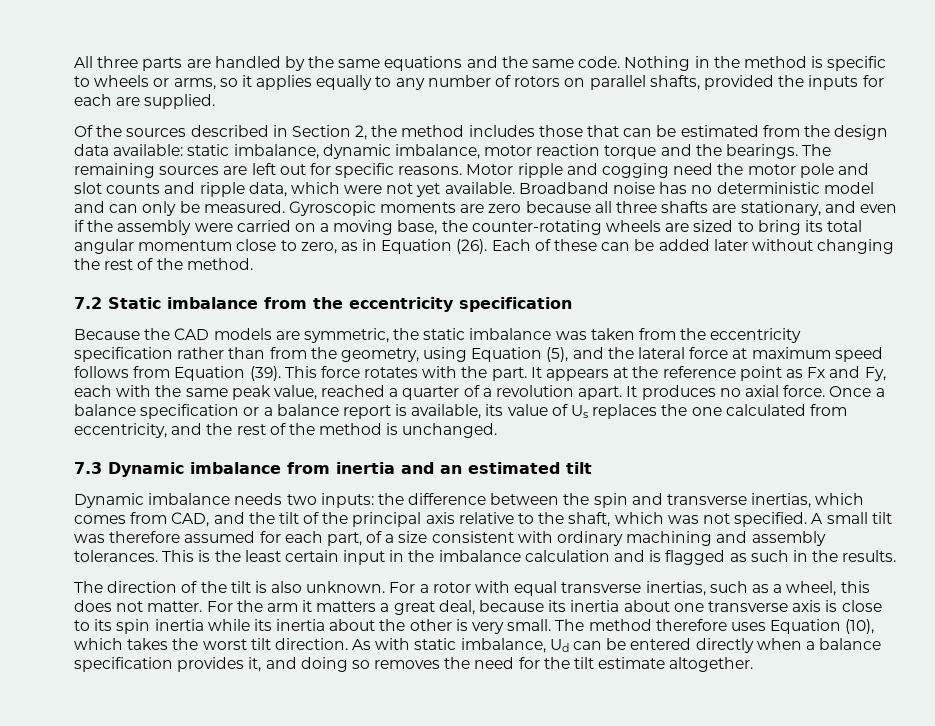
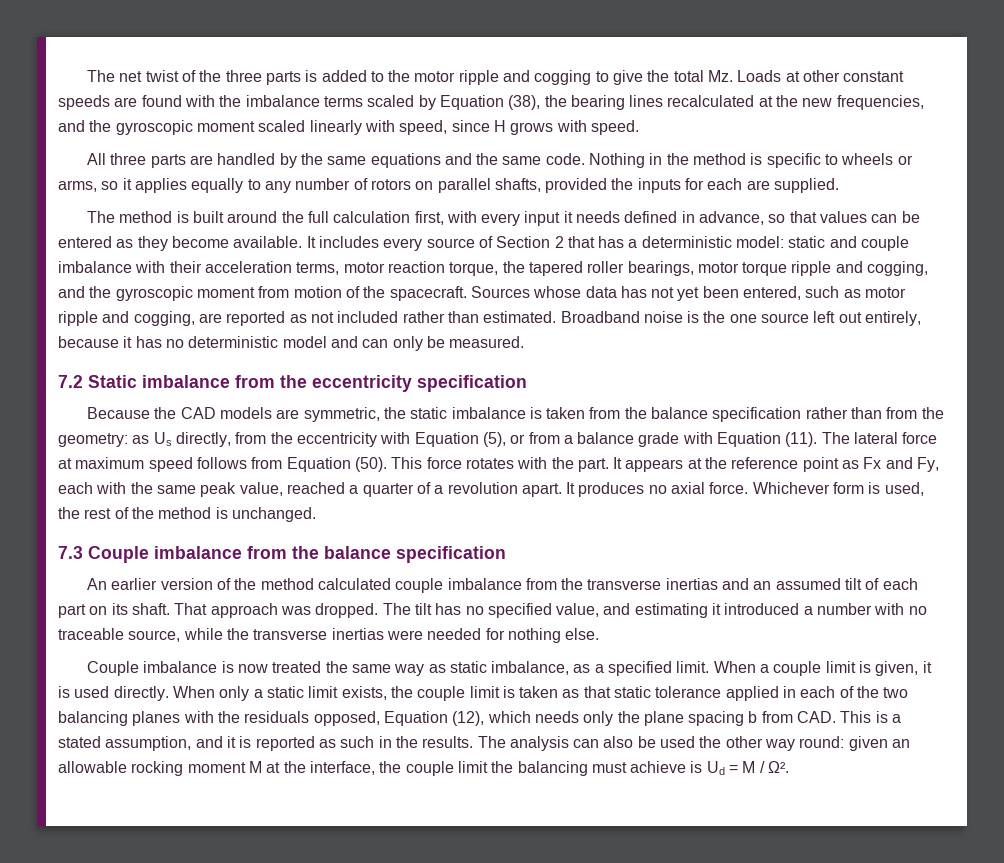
+ The net twist of the three parts is added to the motor ripple and cogging to give the total Mz. Loads at other constant speeds are found with the imbalance terms scaled by Equation (38), the bearing lines recalculated at the new frequencies, and the gyroscopic moment scaled linearly with speed, since H grows with speed.
- Of the sources described in Section 2, the method includes those that can be estimated from the design data available: static imbalance, dynamic imbalance, motor reaction torque and the bearings. The remaining sources are left out for specific reasons. Motor ripple and cogging need the motor pole and slot counts and ripple data, which were not yet available. Broadband noise has no deterministic model and can only be measured. Gyroscopic moments are zero because all three shafts are stationary, and even if the assembly were carried on a moving base, the counter-rotating wheels are sized to bring its total angular momentum close to zero, as in Equation (26). Each of these can be added later without changing the rest of the method.
+ The method is built around the full calculation first, with every input it needs defined in advance, so that values can be entered as they become available. It includes every source of Section 2 that has a deterministic model: static and couple imbalance with their acceleration terms, motor reaction torque, the tapered roller bearings, motor torque ripple and cogging, and the gyroscopic moment from motion of the spacecraft. Sources whose data has not yet been entered, such as motor ripple and cogging, are reported as not included rather than estimated. Broadband noise is the one source left out entirely, because it has no deterministic model and can only be measured.
- Because the CAD models are symmetric, the static imbalance was taken from the eccentricity specification rather than from the geometry, using Equation (5), and the lateral force at maximum speed follows from Equation (39).
+ Because the CAD models are symmetric, the static imbalance is taken from the balance specification rather than from the geometry: as Us directly, from the eccentricity with Equation (5), or from a balance grade with Equation (11). The lateral force at maximum speed follows from Equation (50).
- Once a balance specification or a balance report is available, its value of Us replaces the one calculated from eccentricity, and the rest of the method is unchanged.
+ Whichever form is used, the rest of the method is unchanged.
- 7.3 Dynamic imbalance from inertia and an estimated tilt
- Dynamic imbalance needs two inputs: the difference between the spin and transverse inertias, which comes from CAD, and the tilt of the principal axis relative to the shaft, which was not specified. A small tilt was therefore assumed for each part, of a size consistent with ordinary machining and assembly tolerances. This is the least certain input in the imbalance calculation and is flagged as such in the results.
- The direction of the tilt is also unknown. For a rotor with equal transverse inertias, such as a wheel, this does not matter. For the arm it matters a great deal, because its inertia about one transverse axis is close to its spin inertia while its inertia about the other is very small. The method therefore uses Equation (10), which takes the worst tilt direction. As with static imbalance, Ud can be entered directly when a balance specification provides it, and doing so removes the need for the tilt estimate altogether.
+ 7.3 Couple imbalance from the balance specification
+ An earlier version of the method calculated couple imbalance from the transverse inertias and an assumed tilt of each part on its shaft. That approach was dropped. The tilt has no specified value, and estimating it introduced a number with no traceable source, while the transverse inertias were needed for nothing else.
+ Couple imbalance is now treated the same way as static imbalance, as a specified limit. When a couple limit is given, it is used directly. When only a static limit exists, the couple limit is taken as that static tolerance applied in each of the two balancing planes with the residuals opposed, Equation (12), which needs only the plane spacing b from CAD. This is a stated assumption, and it is reported as such in the results. The analysis can also be used the other way round: given an allowable rocking moment M at the interface, the couple limit the balancing must achieve is Ud = M / Ω².

